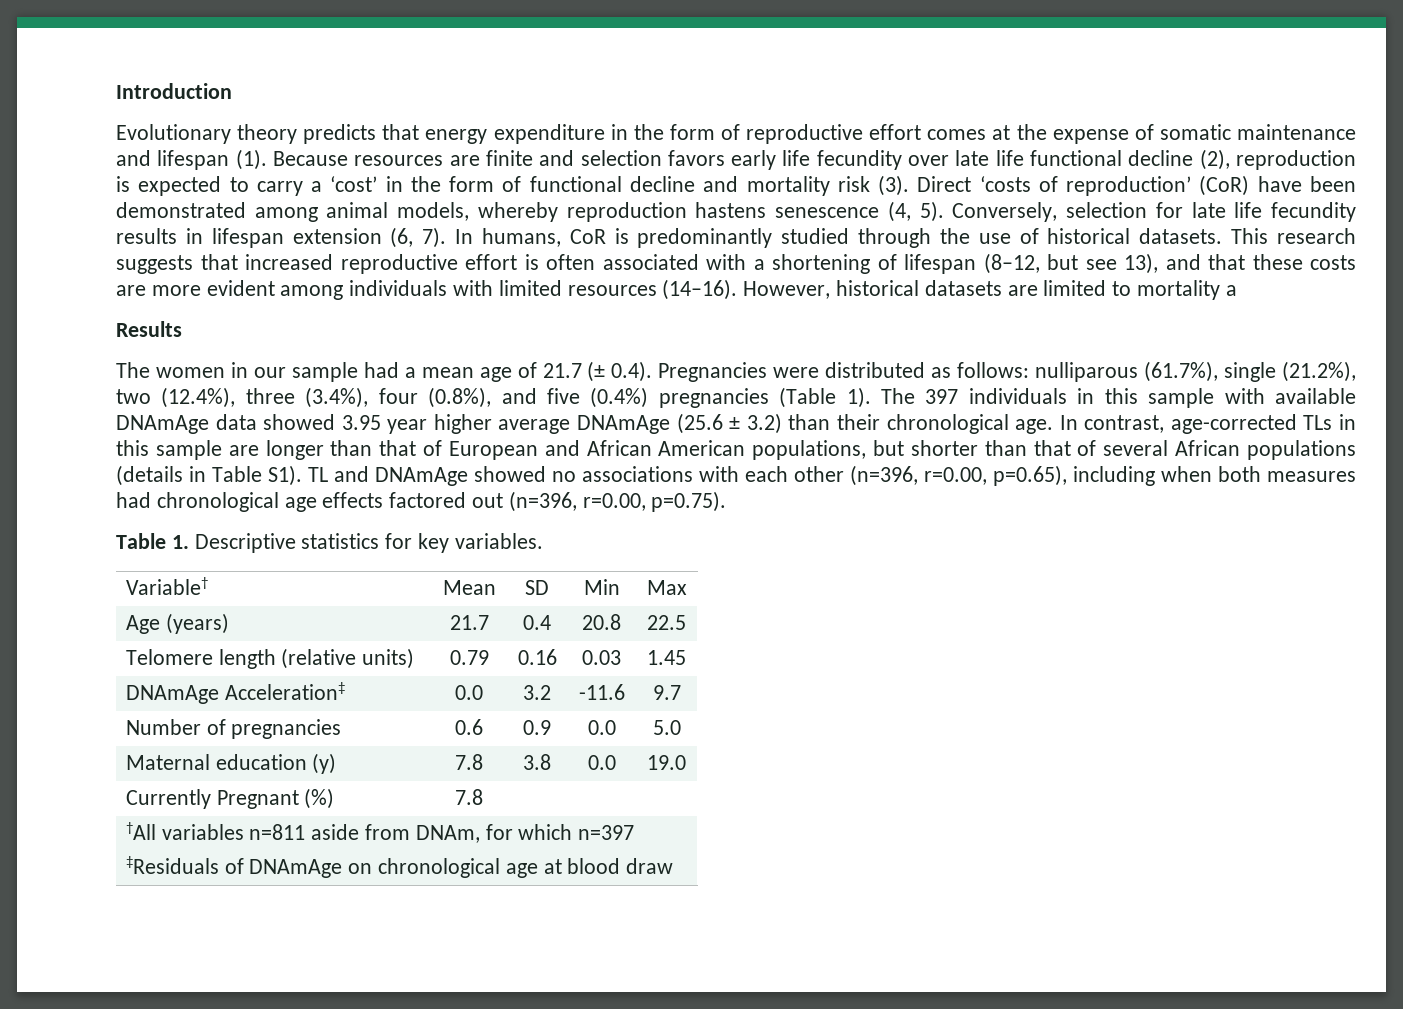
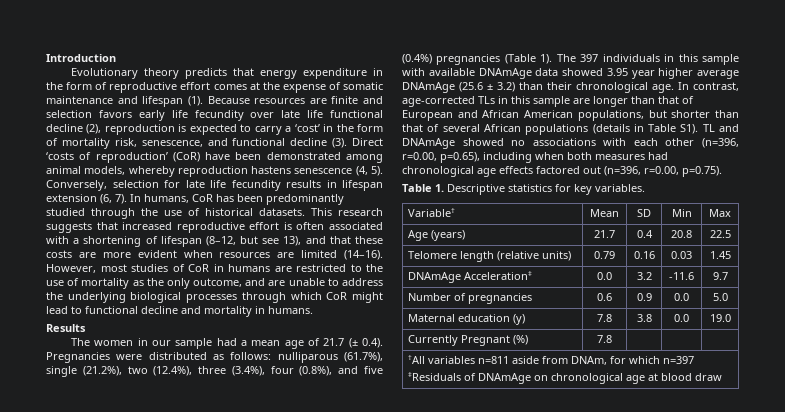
- Because resources are finite and selection favors early life fecundity over late life functional decline (2), reproduction is expected to carry a ‘cost’ in the form of functional decline and mortality risk (3).
+ Because resources are finite and selection favors early life fecundity over late life functional decline (2), reproduction is expected to carry a ‘cost’ in the form of mortality risk, senescence, and functional decline (3).
- In humans, CoR is predominantly studied through the use of historical datasets.
+ In humans, CoR has been predominantly studied through the use of historical datasets.
- This research suggests that increased reproductive effort is often associated with a shortening of lifespan (8–12, but see 13), and that these costs are more evident among individuals with limited resources (14–16). However, historical datasets are limited to mortality a
+ This research suggests that increased reproductive effort is often associated with a shortening of lifespan (8–12, but see 13), and that these costs are more evident when resources are limited (14–16). However, most studies of CoR in humans are restricted to the use of mortality as the only outcome, and are unable to address the underlying biological processes through which CoR might lead to functional decline and mortality in humans.

